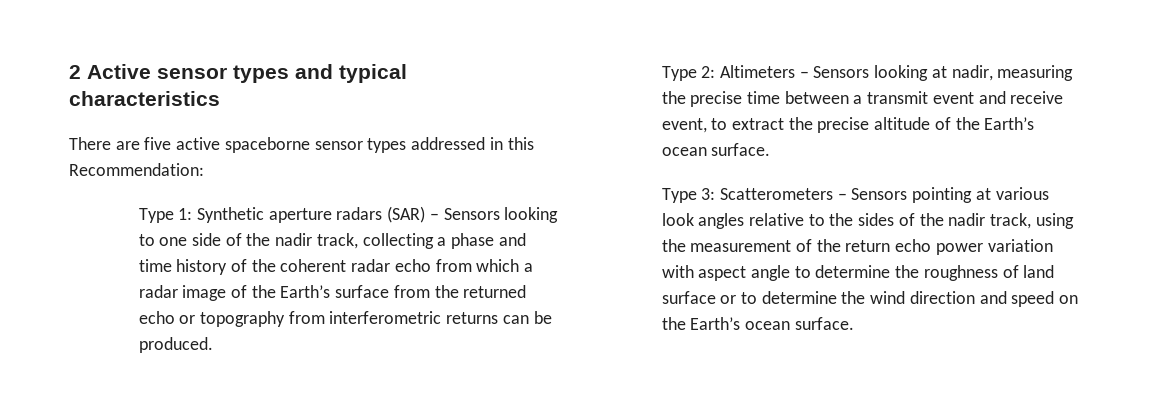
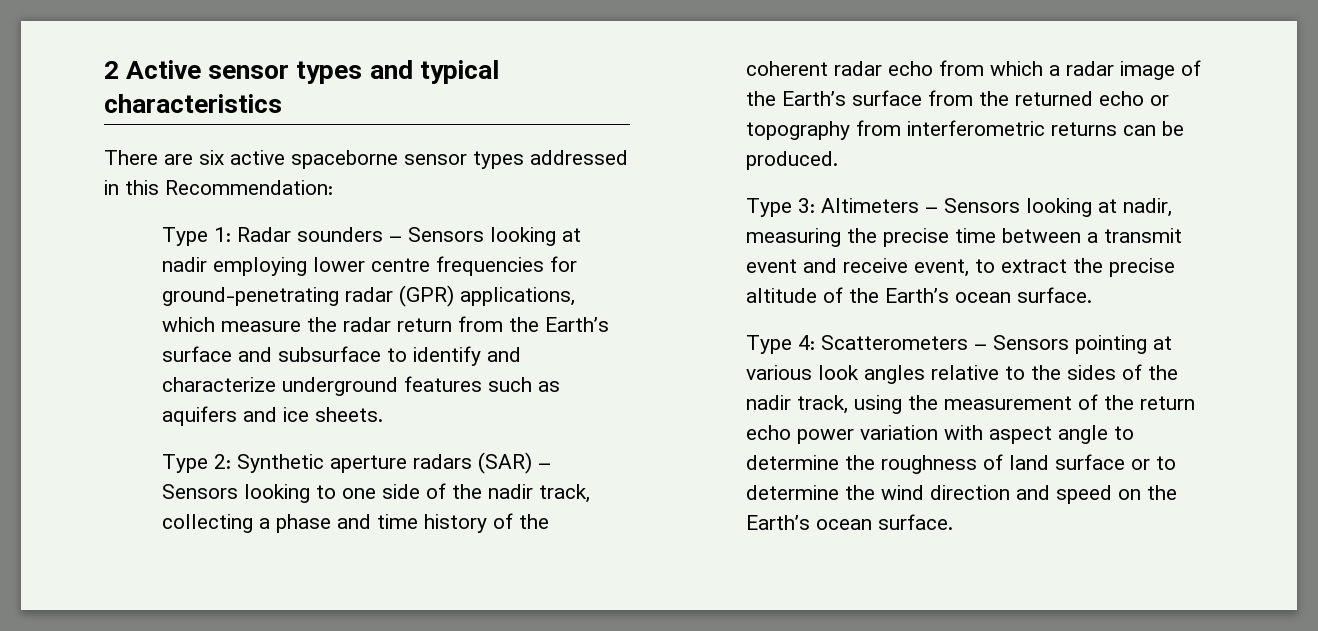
- There are five active spaceborne sensor types addressed in this Recommendation:
+ There are six active spaceborne sensor types addressed in this Recommendation:
- Type 1: Synthetic aperture radars (SAR) – Sensors looking to one side of the nadir track, collecting a phase and time history of the coherent radar echo from which a radar image of the Earth’s surface from the returned echo or topography from interferometric returns can be produced.
+ Type 1: Radar sounders – Sensors looking at nadir employing lower centre frequencies for ground-penetrating radar (GPR) applications, which measure the radar return from the Earth’s surface and subsurface to identify and characterize underground features such as aquifers and ice sheets.
+ Type 2: Synthetic aperture radars (SAR) – Sensors looking to one side of the nadir track, collecting a phase and time history of the coherent radar echo from which a radar image of the Earth’s surface from the returned echo or topography from interferometric returns can be produced.
- Type 2: Altimeters – Sensors looking at nadir, measuring the precise time between a transmit event and receive event, to extract the precise altitude of the Earth’s ocean surface.
+ Type 3: Altimeters – Sensors looking at nadir, measuring the precise time between a transmit event and receive event, to extract the precise altitude of the Earth’s ocean surface.
- Type 3: Scatterometers – Sensors pointing at various look angles relative to the sides of the nadir track, using the measurement of the return echo power variation with aspect angle to determine the roughness of land surface or to determine the wind direction and speed on the Earth’s ocean surface.
+ Type 4: Scatterometers – Sensors pointing at various look angles relative to the sides of the nadir track, using the measurement of the return echo power variation with aspect angle to determine the roughness of land surface or to determine the wind direction and speed on the Earth’s ocean surface.

